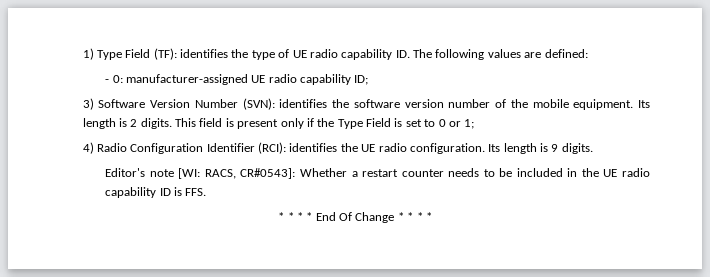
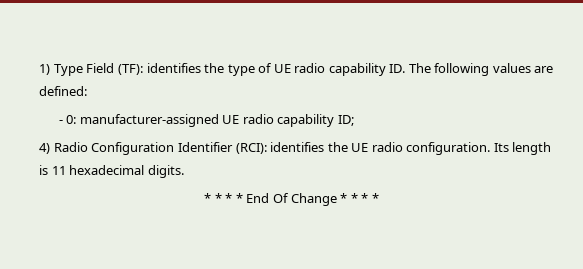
- 3) Software Version Number (SVN): identifies the software version number of the mobile equipment. Its length is 2 digits. This field is present only if the Type Field is set to 0 or 1;
- Its length is 9 digits.
- Editor's note [WI: RACS, CR#0543]: Whether a restart counter needs to be included in the UE radio capability ID is FFS.
+ Its length is 11 hexadecimal digits.

